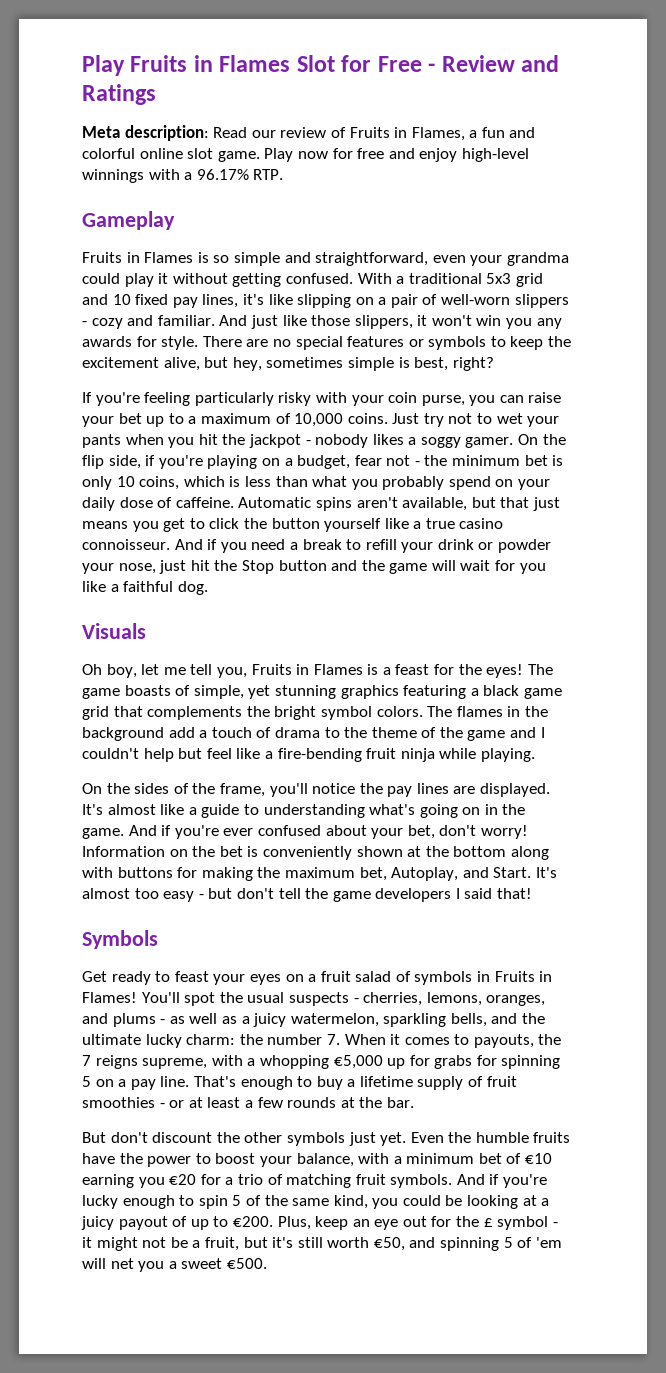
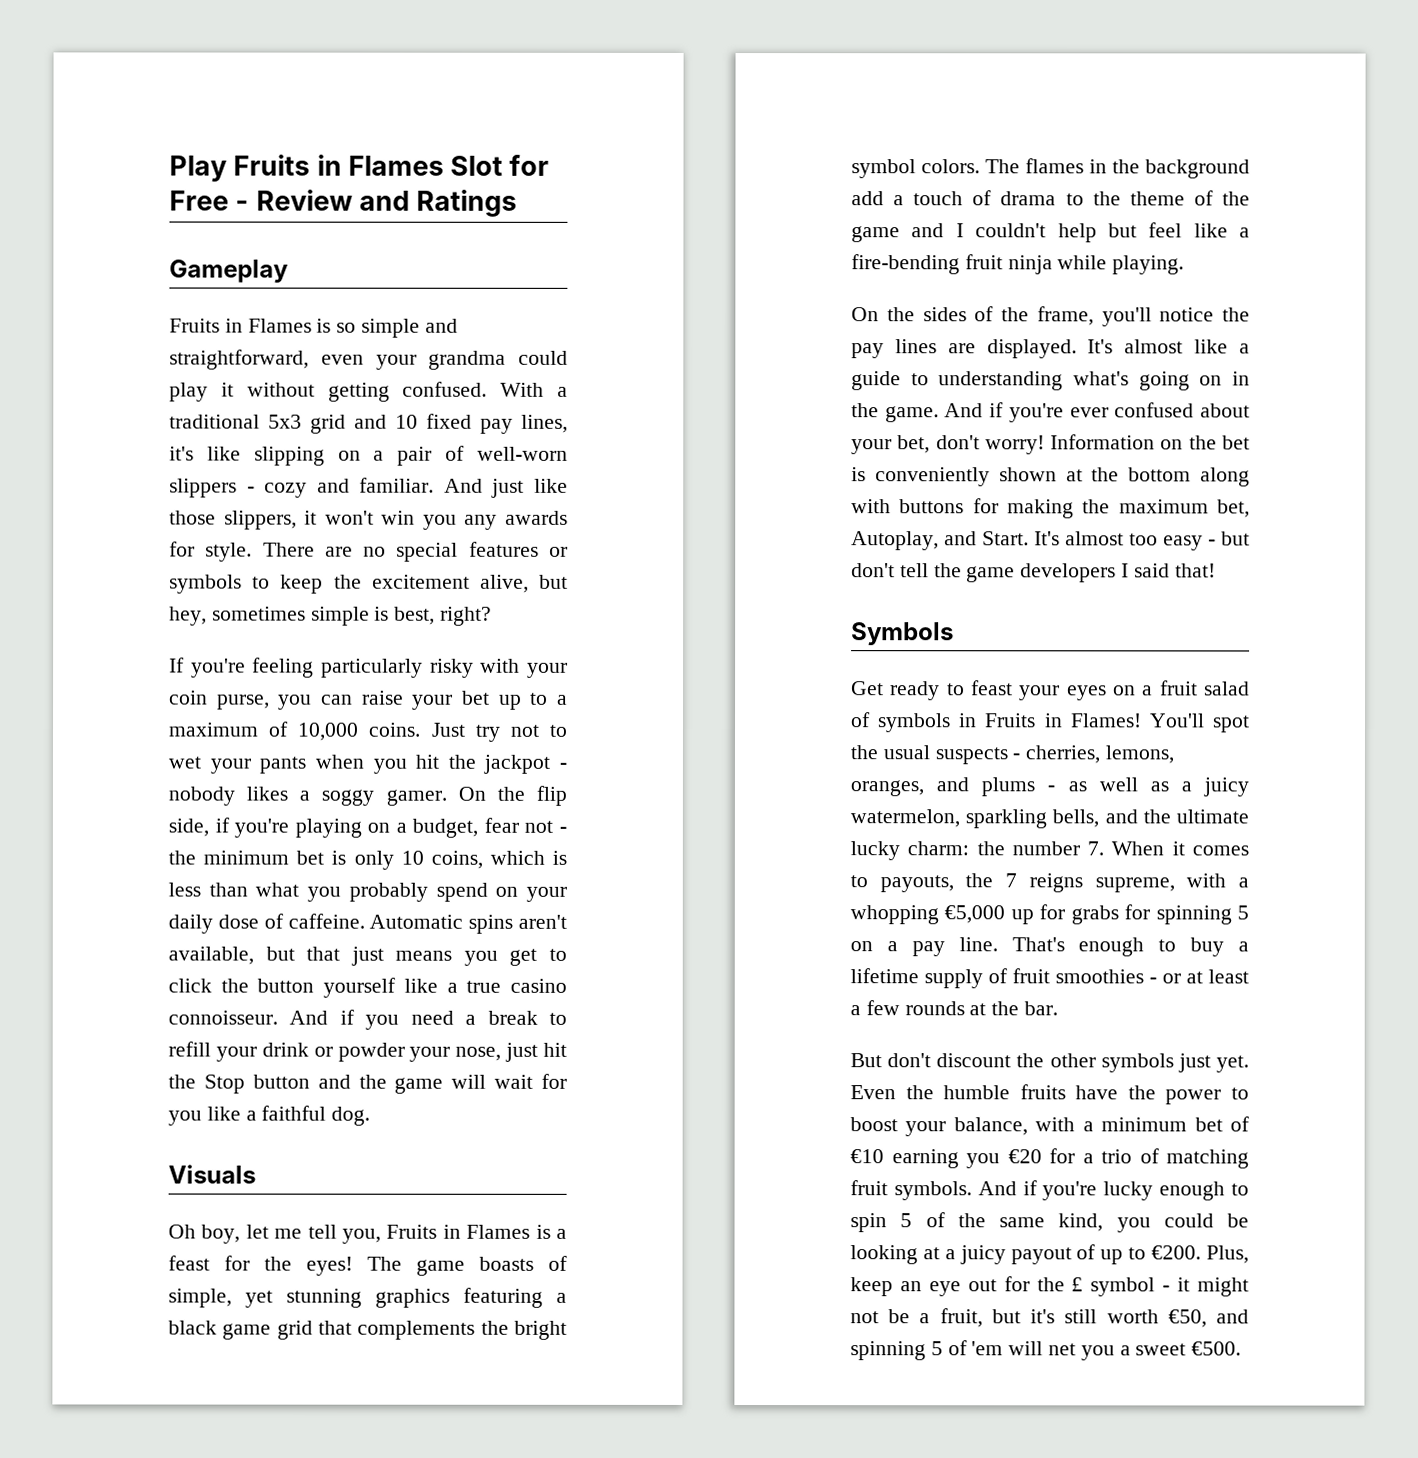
- Meta description: Read our review of Fruits in Flames, a fun and colorful online slot game. Play now for free and enjoy high-level winnings with a 96.17% RTP.

